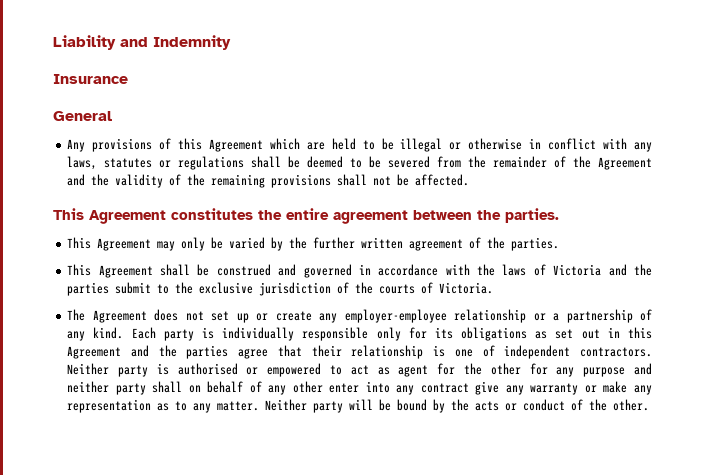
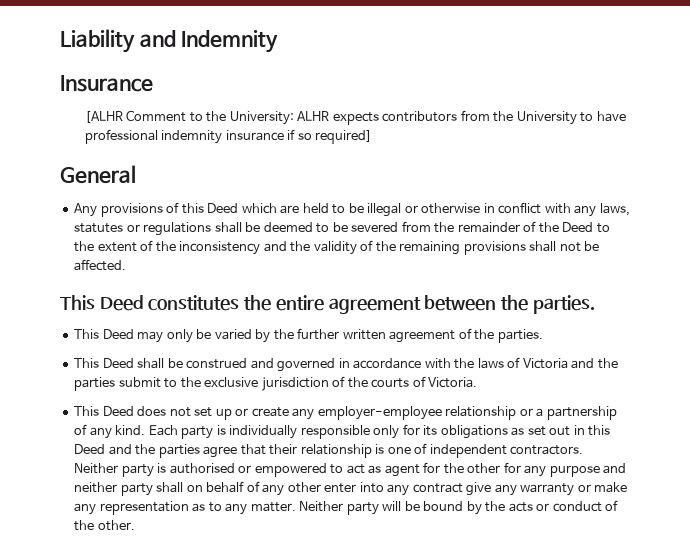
+ [ALHR Comment to the University: ALHR expects contributors from the University to have professional indemnity insurance if so required]
- Any provisions of this Agreement which are held to be illegal or otherwise in conflict with any laws, statutes or regulations shall be deemed to be severed from the remainder of the Agreement and the validity of the remaining provisions shall not be affected.
+ Any provisions of this Deed which are held to be illegal or otherwise in conflict with any laws, statutes or regulations shall be deemed to be severed from the remainder of the Deed to the extent of the inconsistency and the validity of the remaining provisions shall not be affected.
- This Agreement constitutes the entire agreement between the parties.
+ This Deed constitutes the entire agreement between the parties.
- This Agreement may only be varied by the further written agreement of the parties.
+ This Deed may only be varied by the further written agreement of the parties.
- This Agreement shall be construed and governed in accordance with the laws of Victoria and the parties submit to the exclusive jurisdiction of the courts of Victoria.
+ This Deed shall be construed and governed in accordance with the laws of Victoria and the parties submit to the exclusive jurisdiction of the courts of Victoria.
- The Agreement does not set up or create any employer-employee relationship or a partnership of any kind.
+ This Deed does not set up or create any employer-employee relationship or a partnership of any kind.
- Each party is individually responsible only for its obligations as set out in this Agreement and the parties agree that their relationship is one of independent contractors.
+ Each party is individually responsible only for its obligations as set out in this Deed and the parties agree that their relationship is one of independent contractors.

